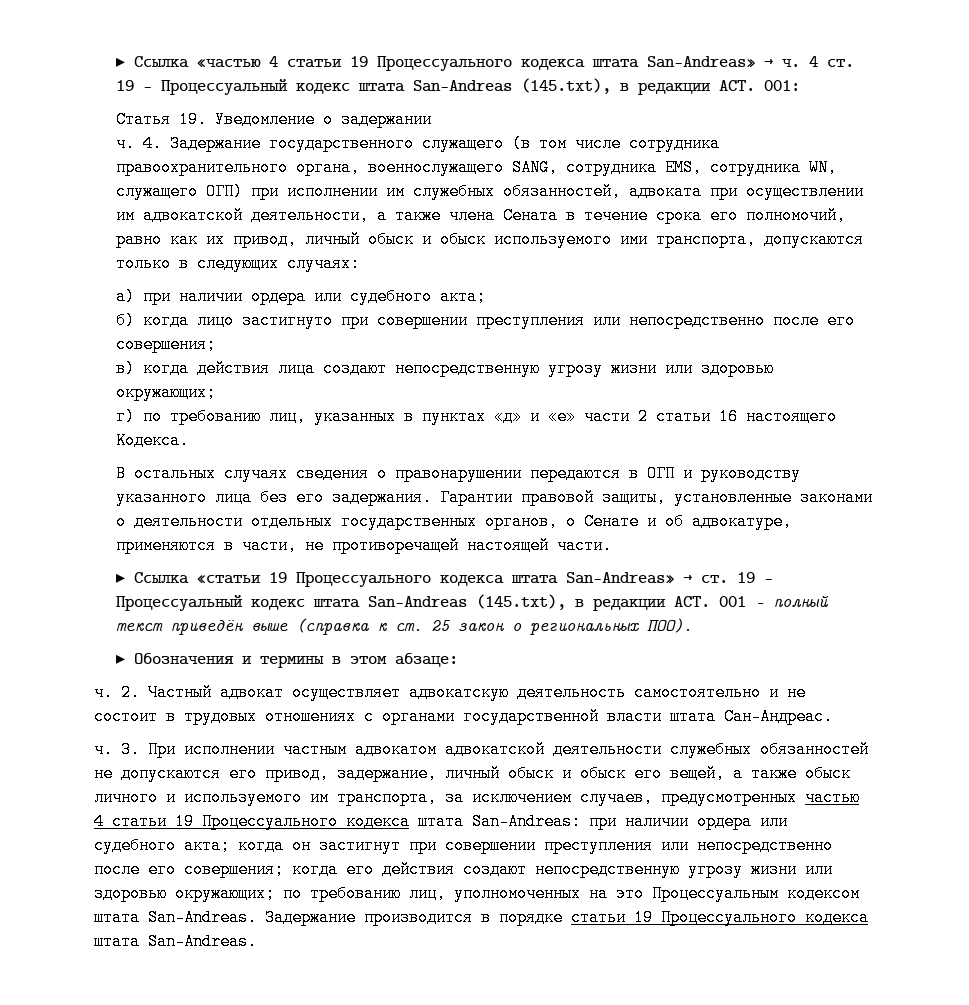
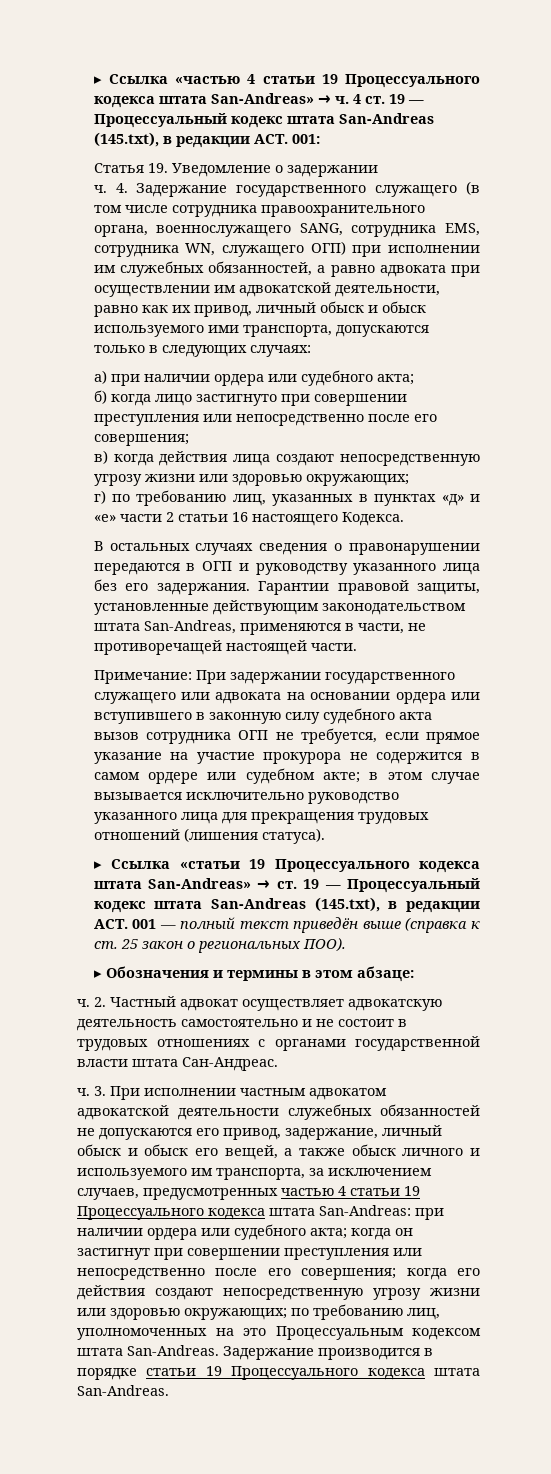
- ч. 4. Задержание государственного служащего (в том числе сотрудника правоохранительного органа, военнослужащего SANG, сотрудника EMS, сотрудника WN, служащего ОГП) при исполнении им служебных обязанностей, адвоката при осуществлении им адвокатской деятельности, а также члена Сената в течение срока его полномочий, равно как их привод, личный обыск и обыск используемого ими транспорта, допускаются только в следующих случаях:
+ ч. 4. Задержание государственного служащего (в том числе сотрудника правоохранительного органа, военнослужащего SANG, сотрудника EMS, сотрудника WN, служащего ОГП) при исполнении им служебных обязанностей, а равно адвоката при осуществлении им адвокатской деятельности, равно как их привод, личный обыск и обыск используемого ими транспорта, допускаются только в следующих случаях:
- Гарантии правовой защиты, установленные законами о деятельности отдельных государственных органов, о Сенате и об адвокатуре, применяются в части, не противоречащей настоящей части.
+ Гарантии правовой защиты, установленные действующим законодательством штата San-Andreas, применяются в части, не противоречащей настоящей части.
+ Примечание: При задержании государственного служащего или адвоката на основании ордера или вступившего в законную силу судебного акта вызов сотрудника ОГП не требуется, если прямое указание на участие прокурора не содержится в самом ордере или судебном акте; в этом случае вызывается исключительно руководство указанного лица для прекращения трудовых отношений (лишения статуса).

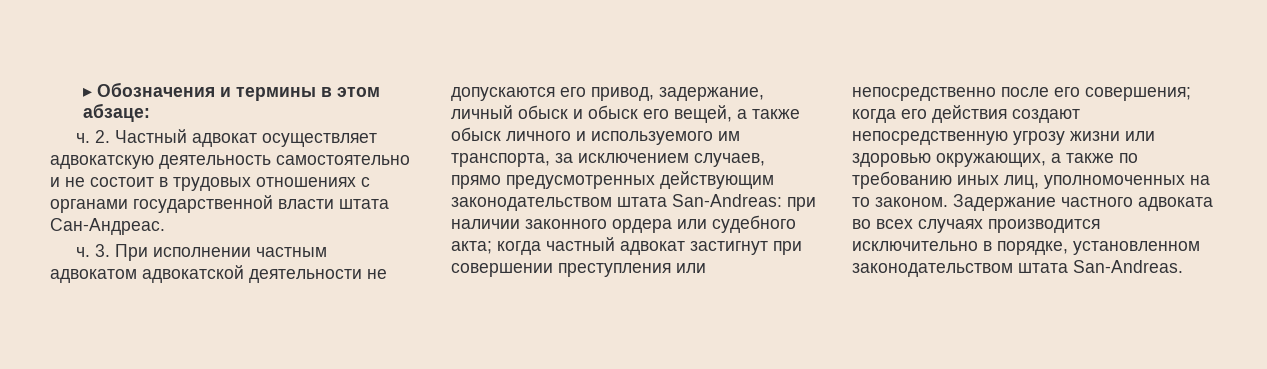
- ▸ Ссылка «частью 4 статьи 19 Процессуального кодекса штата San-Andreas» → ч. 4 ст. 19 — Процессуальный кодекс штата San-Andreas (145.txt), в редакции ACT. 001:
- Статья 19. Уведомление о задержании
- ч. 4. Задержание государственного служащего (в том числе сотрудника правоохранительного органа, военнослужащего SANG, сотрудника EMS, сотрудника WN, служащего ОГП) при исполнении им служебных обязанностей, а равно адвоката при осуществлении им адвокатской деятельности, равно как их привод, личный обыск и обыск используемого ими транспорта, допускаются только в следующих случаях:
- а) при наличии ордера или судебного акта;
- б) когда лицо застигнуто при совершении преступления или непосредственно после его совершения;
- в) когда действия лица создают непосредственную угрозу жизни или здоровью окружающих;
- г) по требованию лиц, указанных в пунктах «д» и «е» части 2 статьи 16 настоящего Кодекса.
- В остальных случаях сведения о правонарушении передаются в ОГП и руководству указанного лица без его задержания. Гарантии правовой защиты, установленные действующим законодательством штата San-Andreas, применяются в части, не противоречащей настоящей части.
- Примечание: При задержании государственного служащего или адвоката на основании ордера или вступившего в законную силу судебного акта вызов сотрудника ОГП не требуется, если прямое указание на участие прокурора не содержится в самом ордере или судебном акте; в этом случае вызывается исключительно руководство указанного лица для прекращения трудовых отношений (лишения статуса).
- ▸ Ссылка «статьи 19 Процессуального кодекса штата San-Andreas» → ст. 19 — Процессуальный кодекс штата San-Andreas (145.txt), в редакции ACT. 001 — полный текст приведён выше (справка к ст. 25 закон о региональных ПОО).
- ч. 3. При исполнении частным адвокатом адвокатской деятельности служебных обязанностей не допускаются его привод, задержание, личный обыск и обыск его вещей, а также обыск личного и используемого им транспорта, за исключением случаев, предусмотренных частью 4 статьи 19 Процессуального кодекса штата San-Andreas: при наличии ордера или судебного акта;
+ ч. 3. При исполнении частным адвокатом адвокатской деятельности не допускаются его привод, задержание, личный обыск и обыск его вещей, а также обыск личного и используемого им транспорта, за исключением случаев, прямо предусмотренных действующим законодательством штата San-Andreas: при наличии законного ордера или судебного акта;
- когда он застигнут при совершении преступления или непосредственно после его совершения;
+ когда частный адвокат застигнут при совершении преступления или непосредственно после его совершения;
- когда его действия создают непосредственную угрозу жизни или здоровью окружающих; по требованию лиц, уполномоченных на это Процессуальным кодексом штата San-Andreas. Задержание производится в порядке статьи 19 Процессуального кодекса штата San-Andreas.
+ когда его действия создают непосредственную угрозу жизни или здоровью окружающих, а также по требованию иных лиц, уполномоченных на то законом. Задержание частного адвоката во всех случаях производится исключительно в порядке, установленном законодательством штата San-Andreas.

